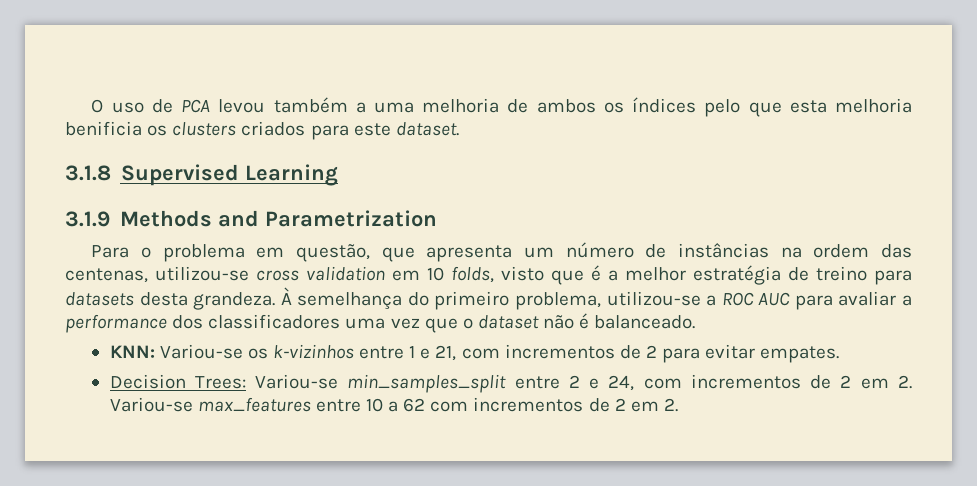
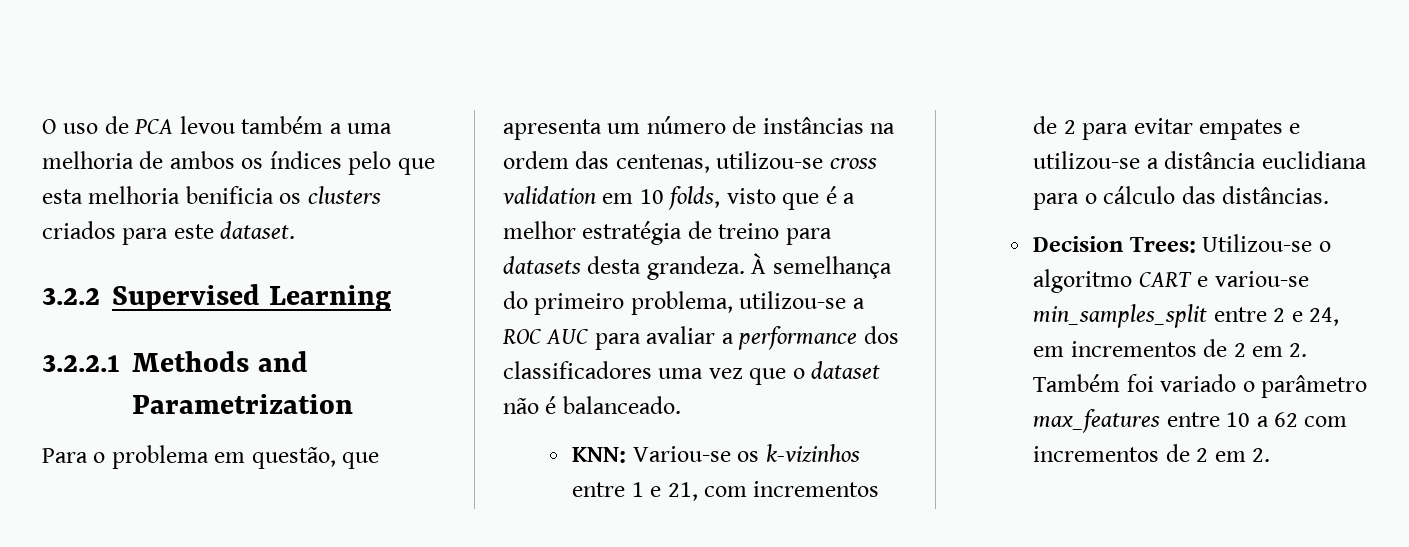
- 3.1.8 Supervised Learning
+ 3.2.2 Supervised Learning
- 3.1.9 Methods and Parametrization
+ 3.2.2.1 Methods and Parametrization
- KNN: Variou-se os k-vizinhos entre 1 e 21, com incrementos de 2 para evitar empates.
- Decision Trees: Variou-se min_samples_split entre 2 e 24, com incrementos de 2 em 2. Variou-se max_features entre 10 a 62 com incrementos de 2 em 2.
+ KNN: Variou-se os k-vizinhos entre 1 e 21, com incrementos de 2 para evitar empates e utilizou-se a distância euclidiana para o cálculo das distâncias.
+ Decision Trees: Utilizou-se o algoritmo CART e variou-se min_samples_split entre 2 e 24, em incrementos de 2 em 2. Também foi variado o parâmetro max_features entre 10 a 62 com incrementos de 2 em 2.

